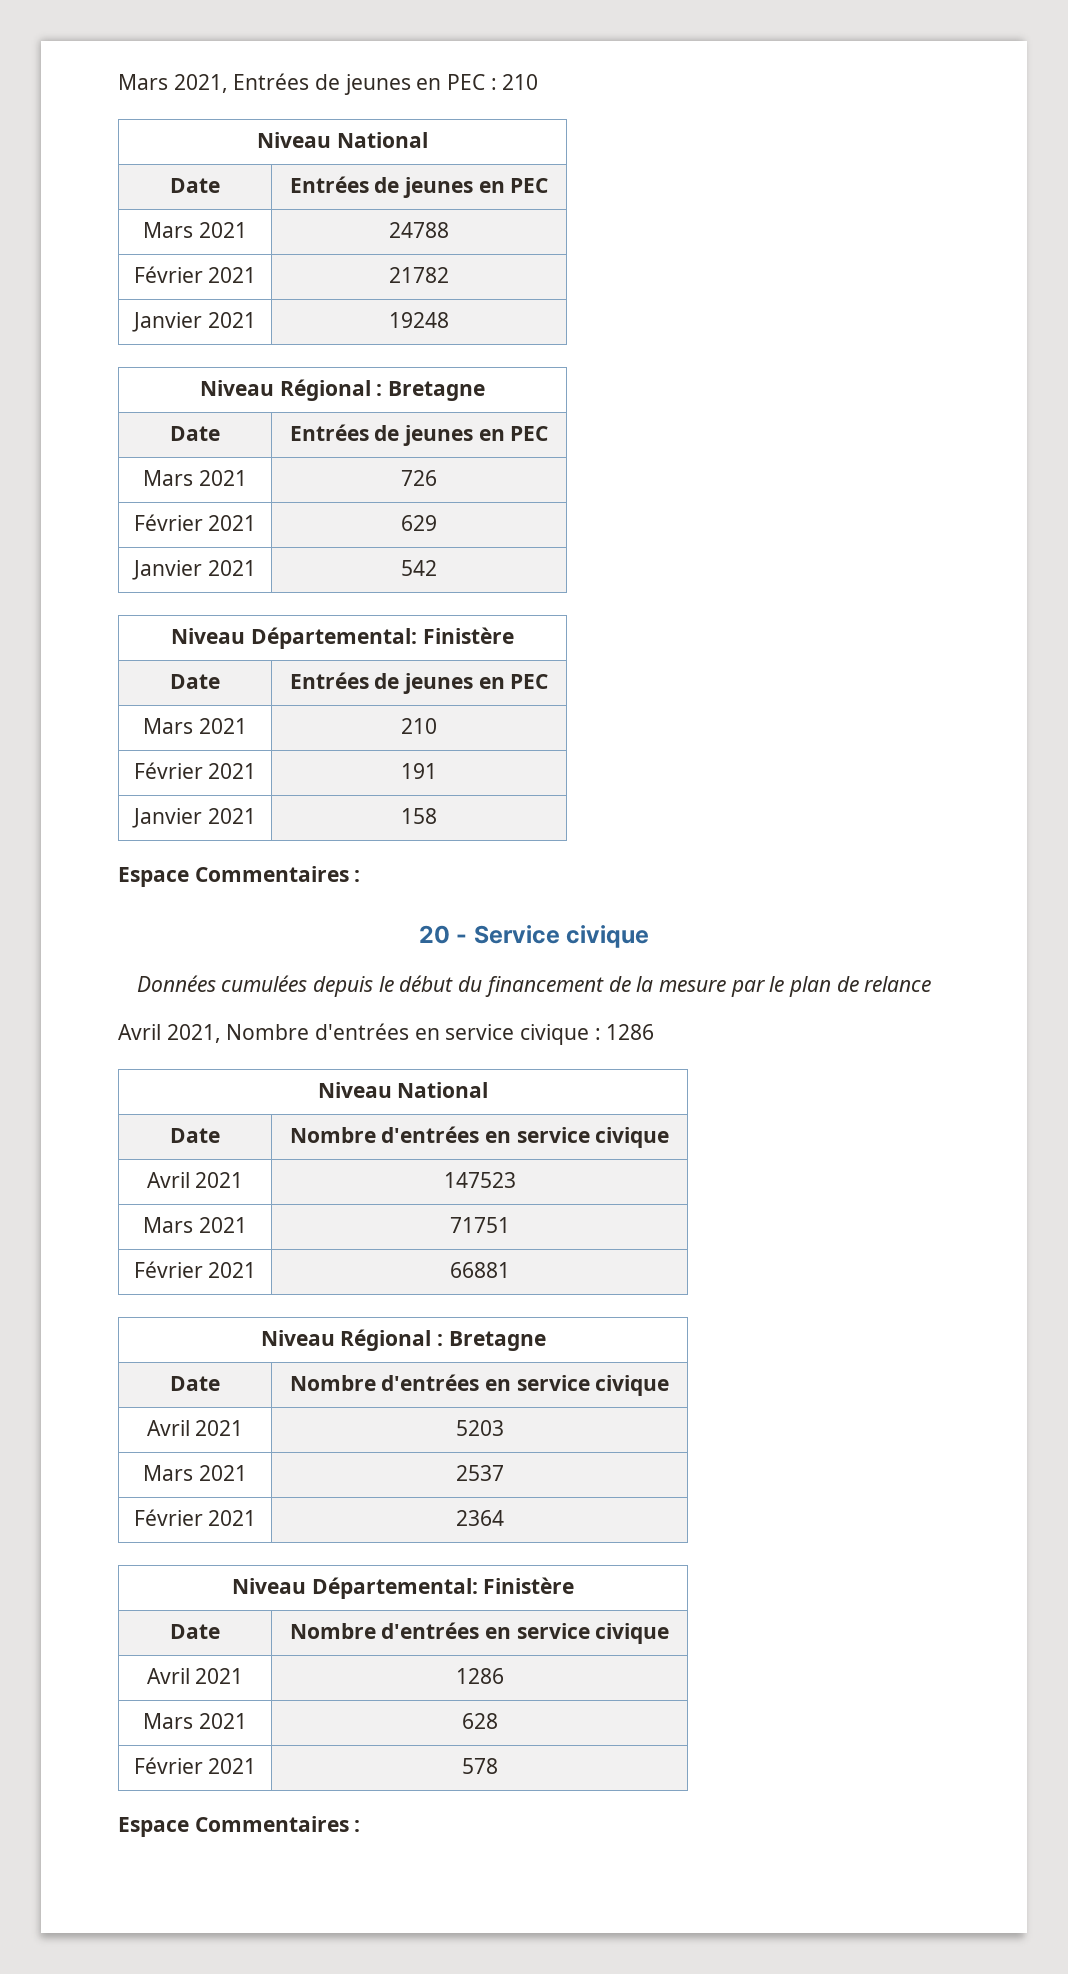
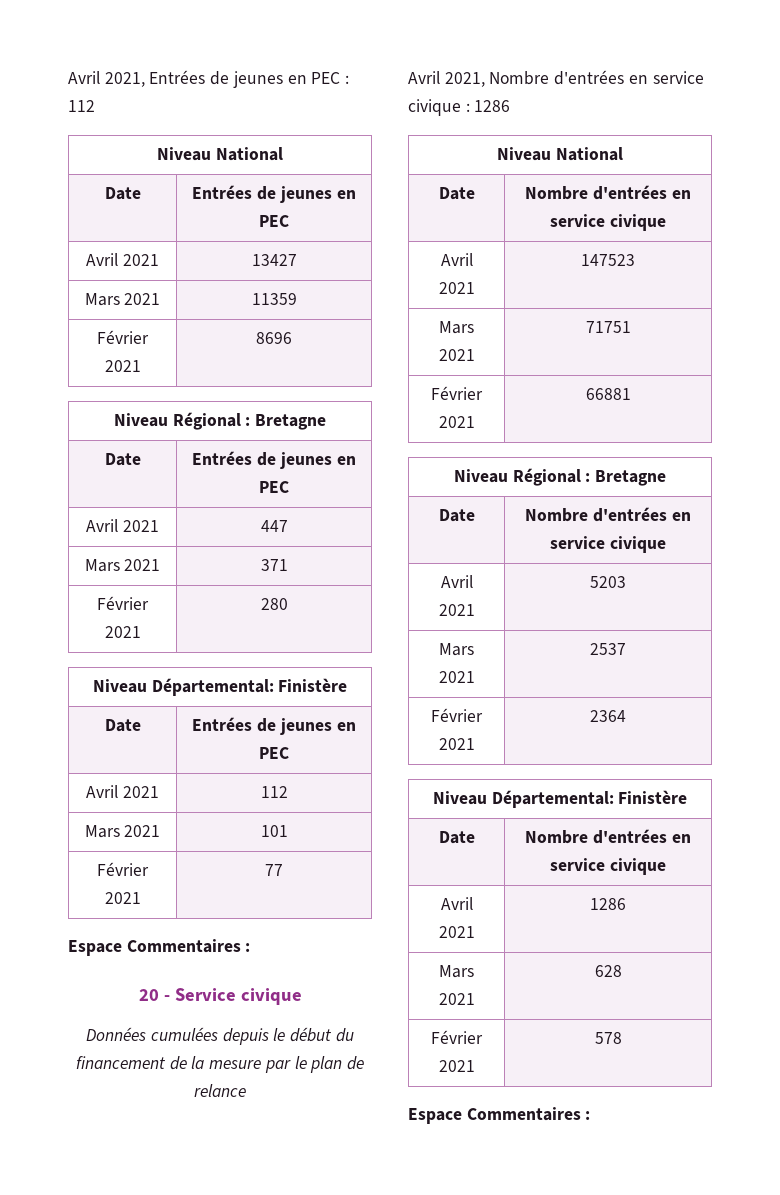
- Mars 2021, Entrées de jeunes en PEC : 210
+ Avril 2021, Entrées de jeunes en PEC : 112
- Mars 2021 | 24788
- Février 2021 | 21782
- Janvier 2021 | 19248
+ Avril 2021 | 13427
+ Mars 2021 | 11359
+ Février 2021 | 8696
- Mars 2021 | 726
- Février 2021 | 629
- Janvier 2021 | 542
+ Avril 2021 | 447
+ Mars 2021 | 371
+ Février 2021 | 280
- Mars 2021 | 210
- Février 2021 | 191
- Janvier 2021 | 158
+ Avril 2021 | 112
+ Mars 2021 | 101
+ Février 2021 | 77

